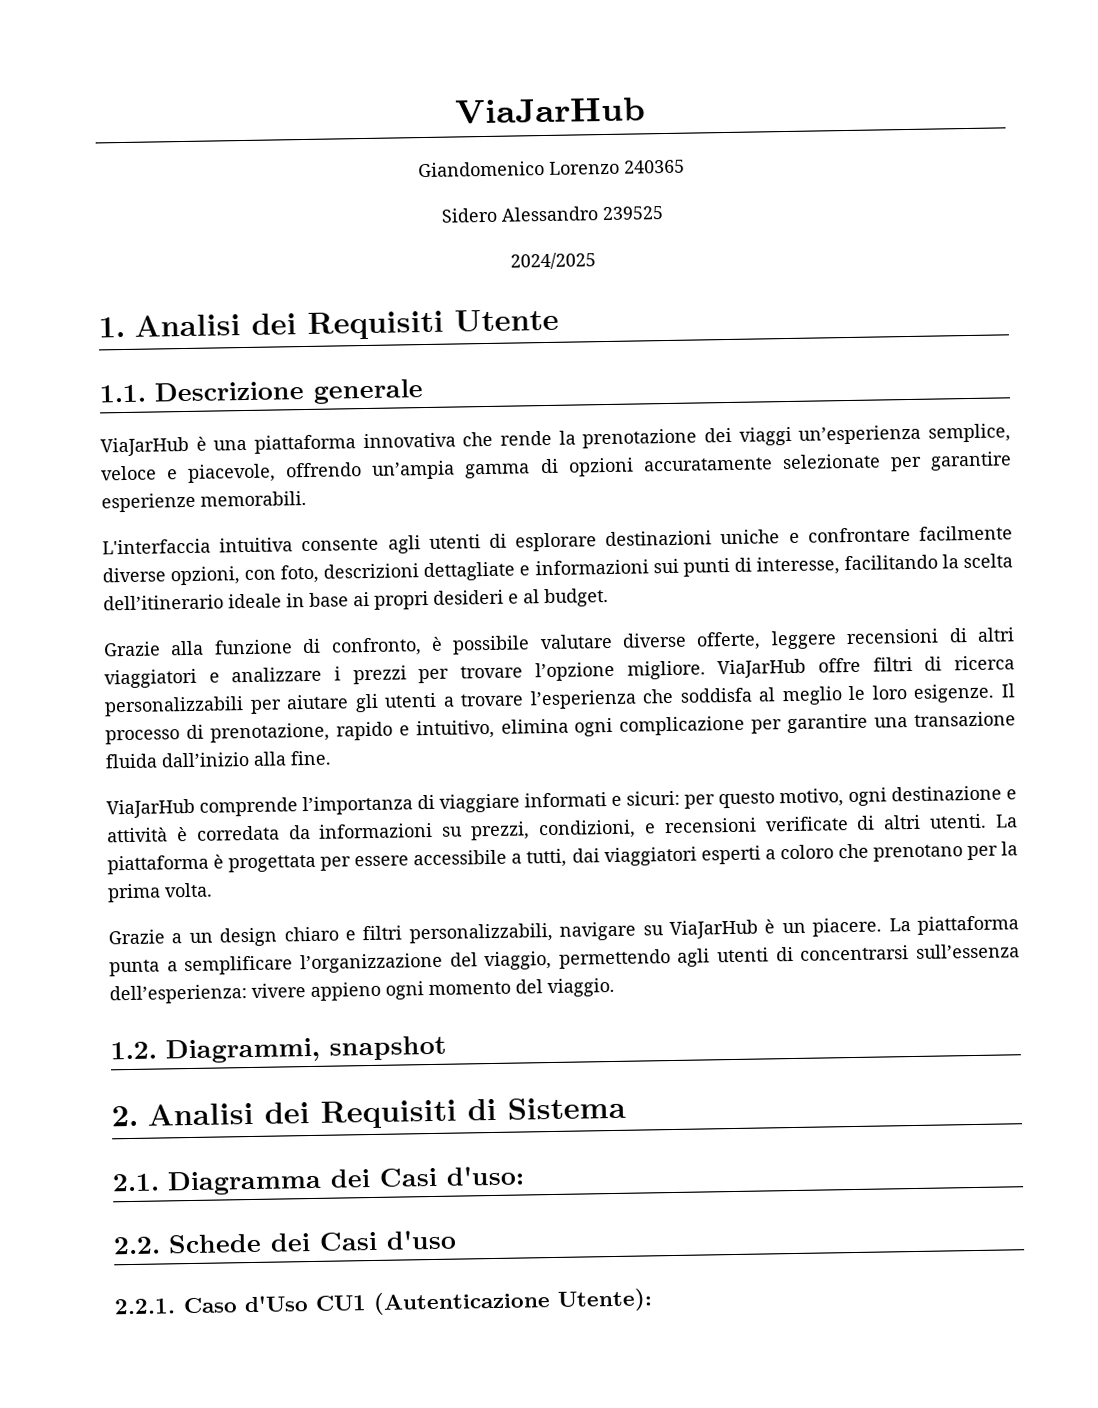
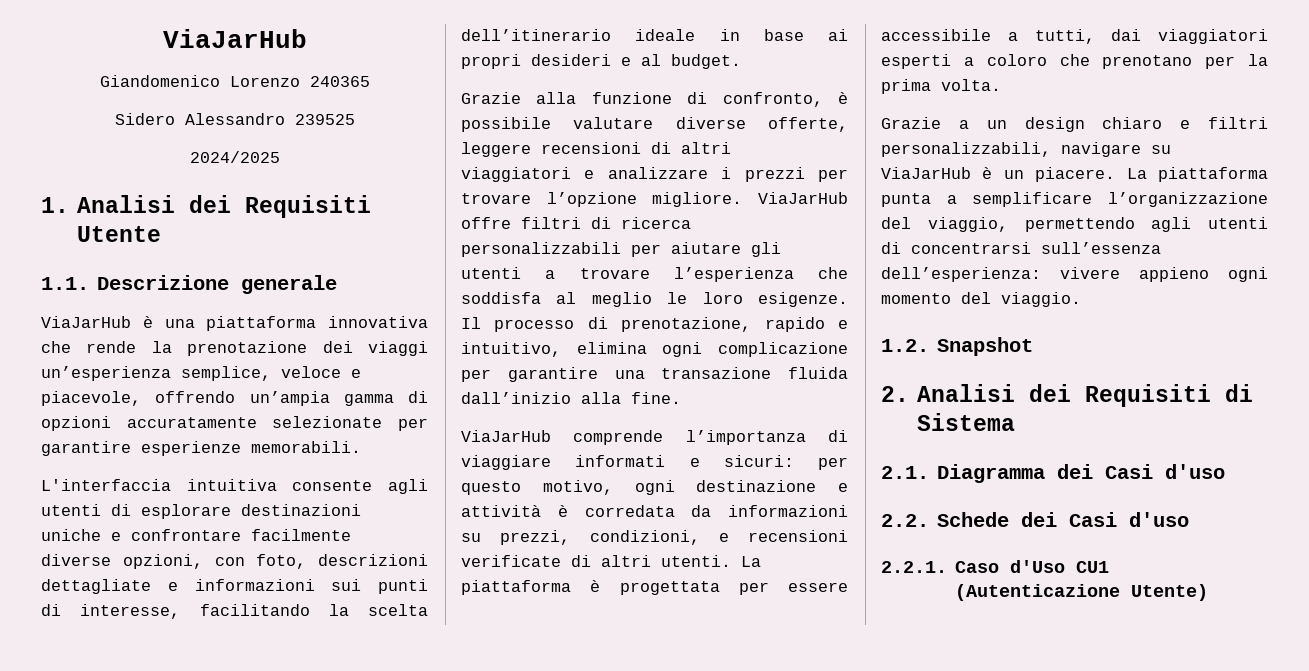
- 1.2. Diagrammi, snapshot
+ 1.2. Snapshot
- 2.1. Diagramma dei Casi d'uso:
+ 2.1. Diagramma dei Casi d'uso
- 2.2.1. Caso d'Uso CU1 (Autenticazione Utente):
+ 2.2.1. Caso d'Uso CU1 (Autenticazione Utente)

